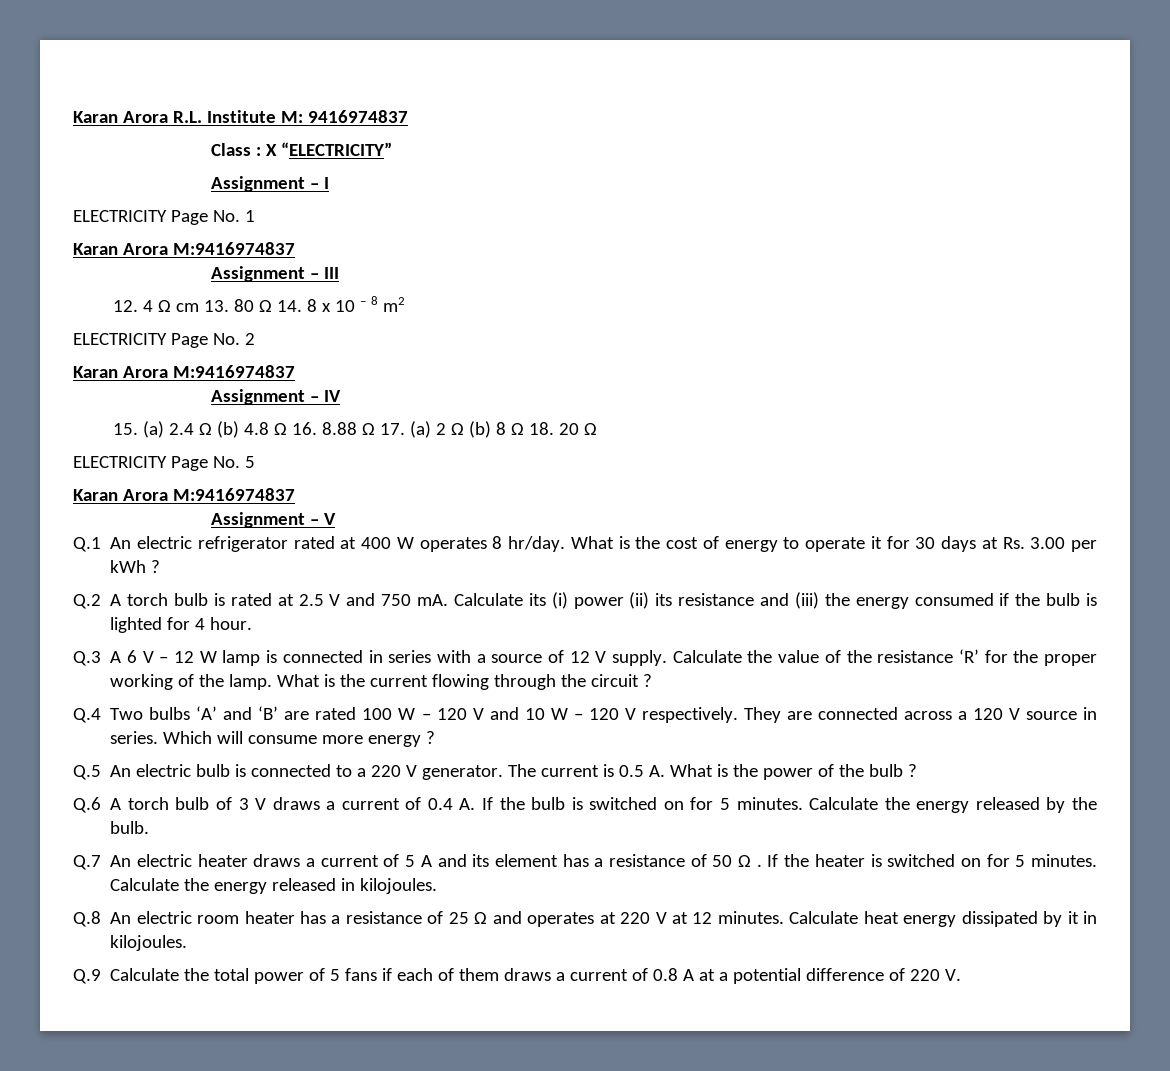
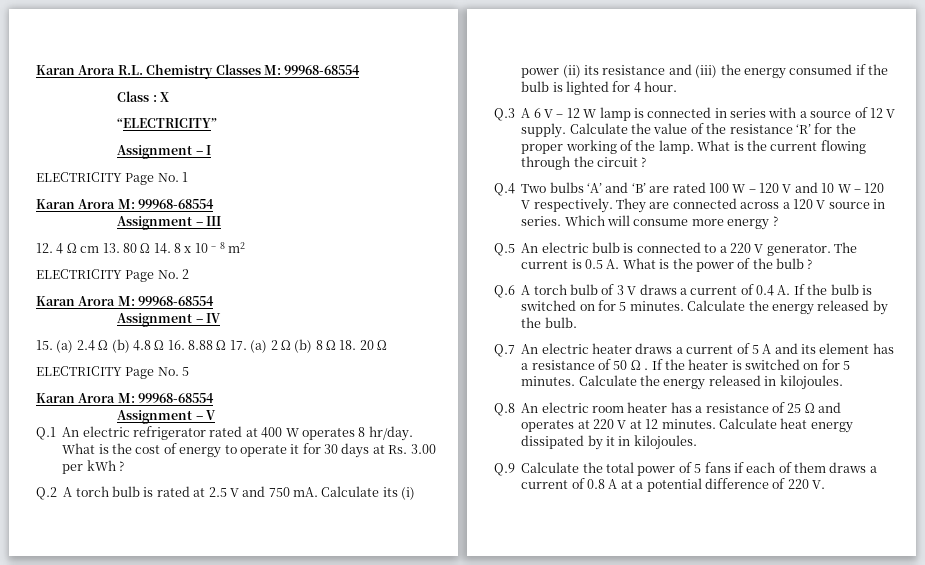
- Karan Arora R.L. Institute M: 9416974837
+ Karan Arora R.L. Chemistry Classes M: 99968-68554
- Class : X “ELECTRICITY”
+ Class : X
+ “ELECTRICITY”
  ELECTRICITY Page No. 1
- Karan Arora M:9416974837
+ Karan Arora M: 99968-68554
  ELECTRICITY Page No. 2
- Karan Arora M:9416974837
+ Karan Arora M: 99968-68554
  ELECTRICITY Page No. 5
- Karan Arora M:9416974837
+ Karan Arora M: 99968-68554

